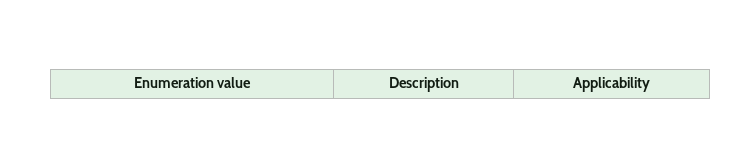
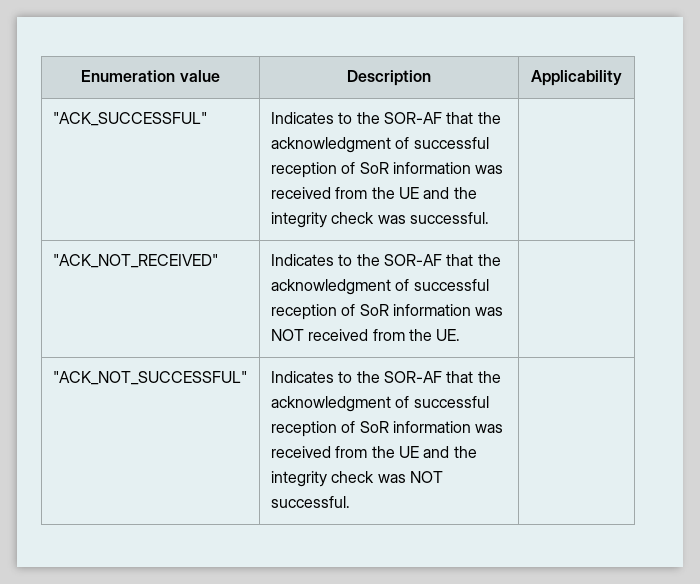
+ "ACK_SUCCESSFUL" | Indicates to the SOR-AF that the acknowledgment of successful reception of SoR information was received from the UE and the integrity check was successful. |
+ "ACK_NOT_RECEIVED" | Indicates to the SOR-AF that the acknowledgment of successful reception of SoR information was NOT received from the UE. |
+ "ACK_NOT_SUCCESSFUL" | Indicates to the SOR-AF that the acknowledgment of successful reception of SoR information was received from the UE and the integrity check was NOT successful. |

